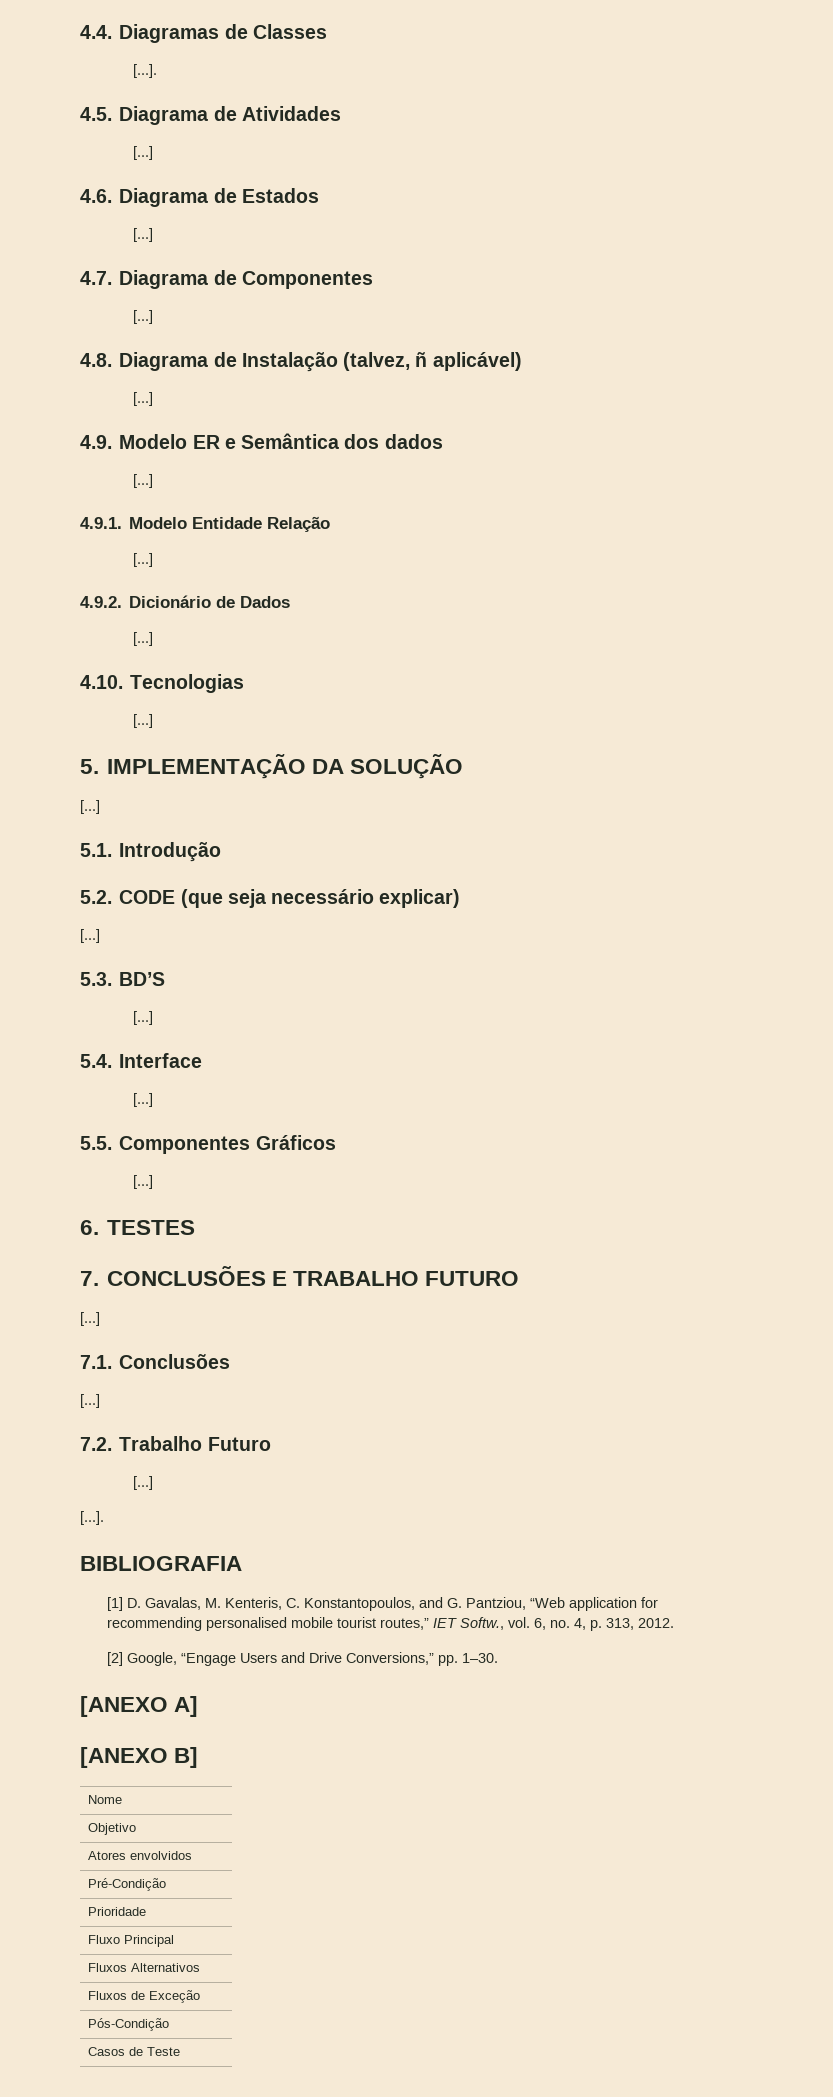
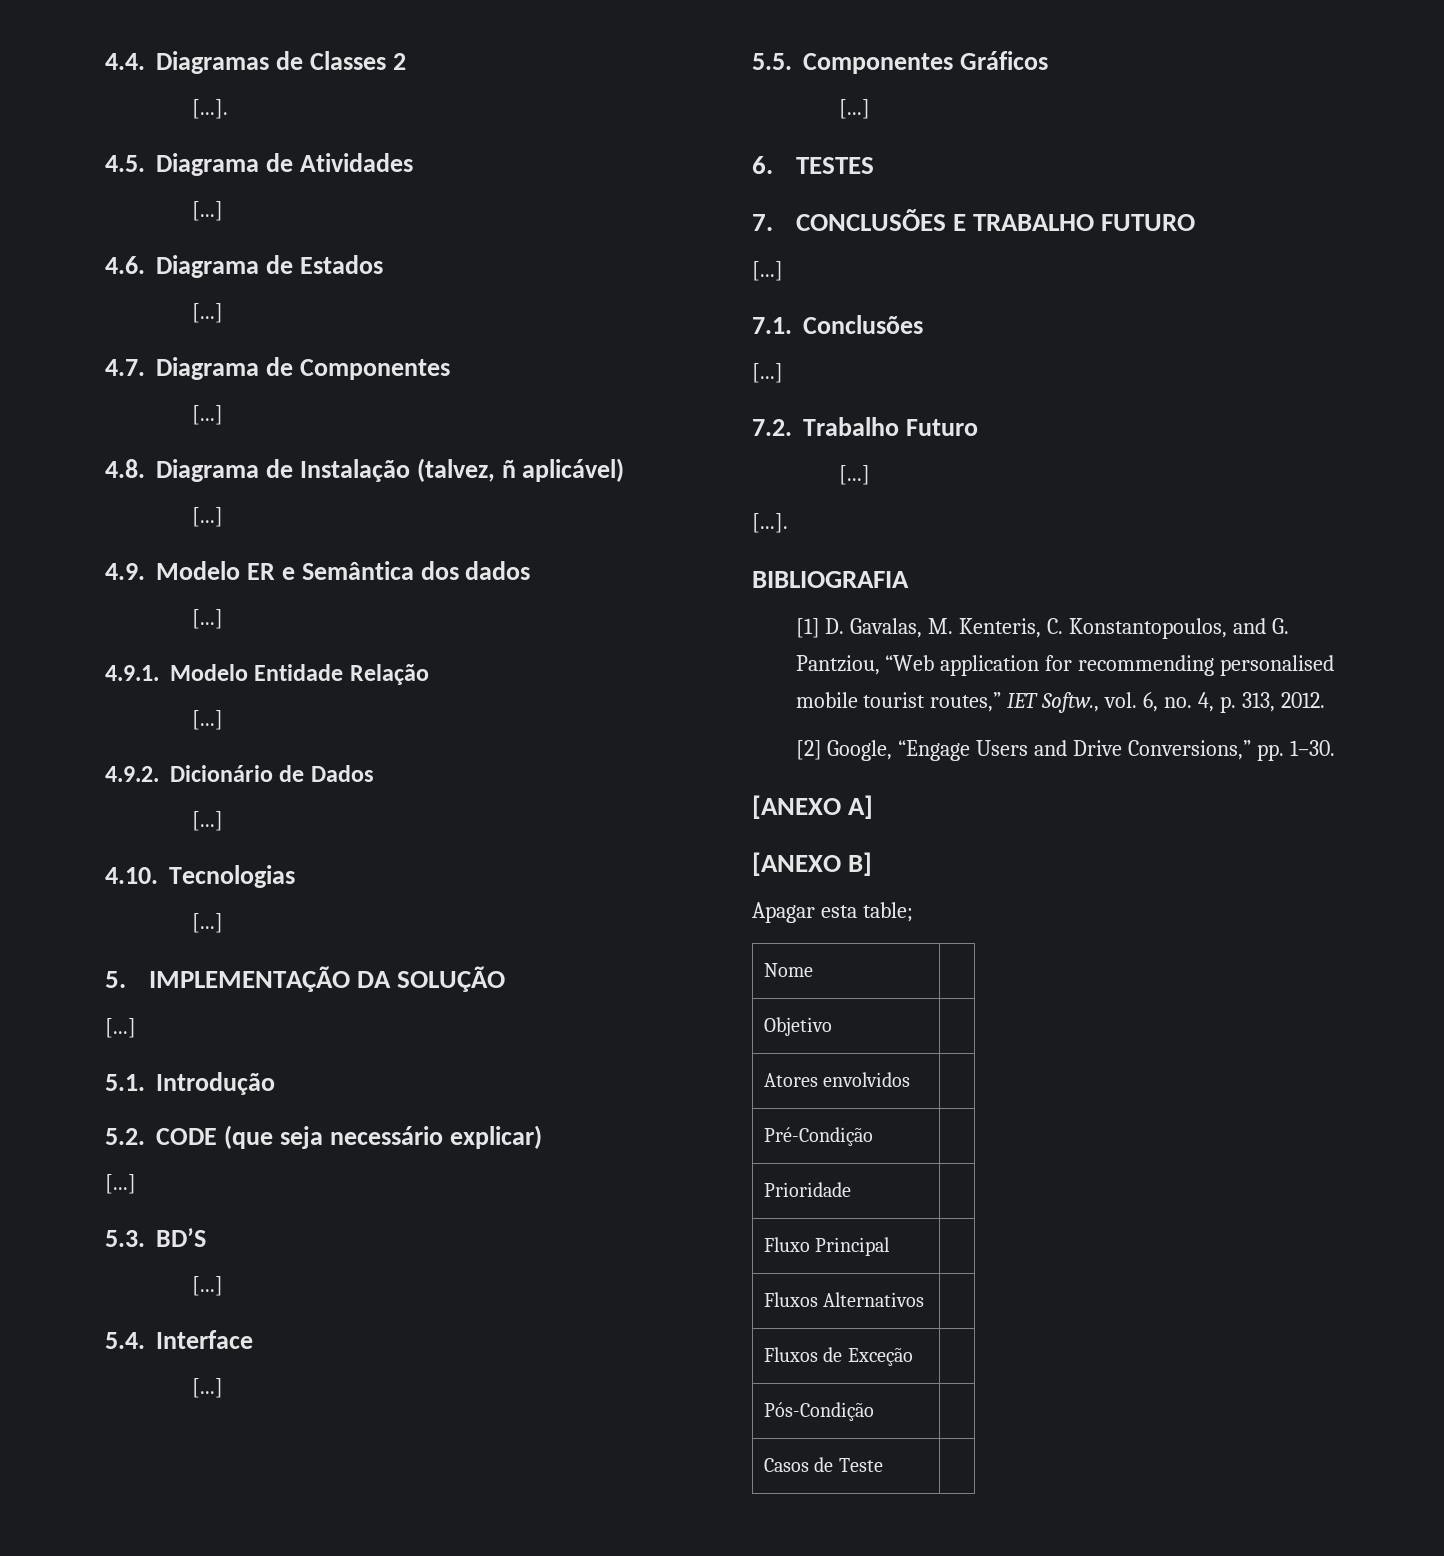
- 4.4. Diagramas de Classes
+ 4.4. Diagramas de Classes 2
+ Apagar esta table;

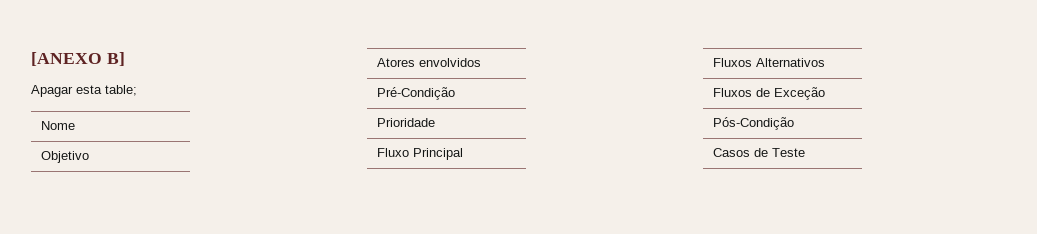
- 4.4. Diagramas de Classes 2
- [...].
- 4.5. Diagrama de Atividades
- [...]
- 4.6. Diagrama de Estados
- [...]
- 4.7. Diagrama de Componentes
- [...]
- 4.8. Diagrama de Instalação (talvez, ñ aplicável)
- [...]
- 4.9. Modelo ER e Semântica dos dados
- [...]
- 4.9.1. Modelo Entidade Relação
- [...]
- 4.9.2. Dicionário de Dados
- [...]
- 4.10. Tecnologias
- [...]
- 5. IMPLEMENTAÇÃO DA SOLUÇÃO
- [...]
- 5.1. Introdução
- 5.2. CODE (que seja necessário explicar)
- [...]
- 5.3. BD’S
- [...]
- 5.4. Interface
- [...]
- 5.5. Componentes Gráficos
- [...]
- 6. TESTES
- 7. CONCLUSÕES E TRABALHO FUTURO
- [...]
- 7.1. Conclusões
- [...]
- 7.2. Trabalho Futuro
- [...]
- [...].
- BIBLIOGRAFIA
- [1] D. Gavalas, M. Kenteris, C. Konstantopoulos, and G. Pantziou, “Web application for recommending personalised mobile tourist routes,” IET Softw., vol. 6, no. 4, p. 313, 2012.
- [2] Google, “Engage Users and Drive Conversions,” pp. 1–30.
- [ANEXO A]

